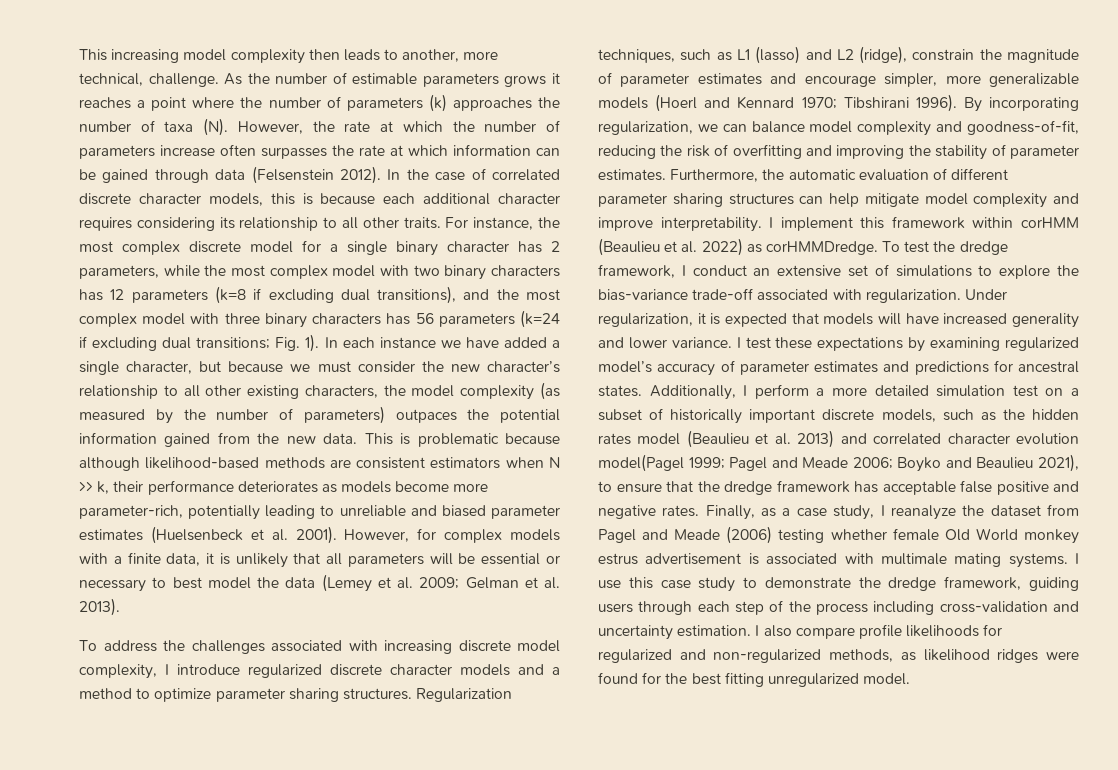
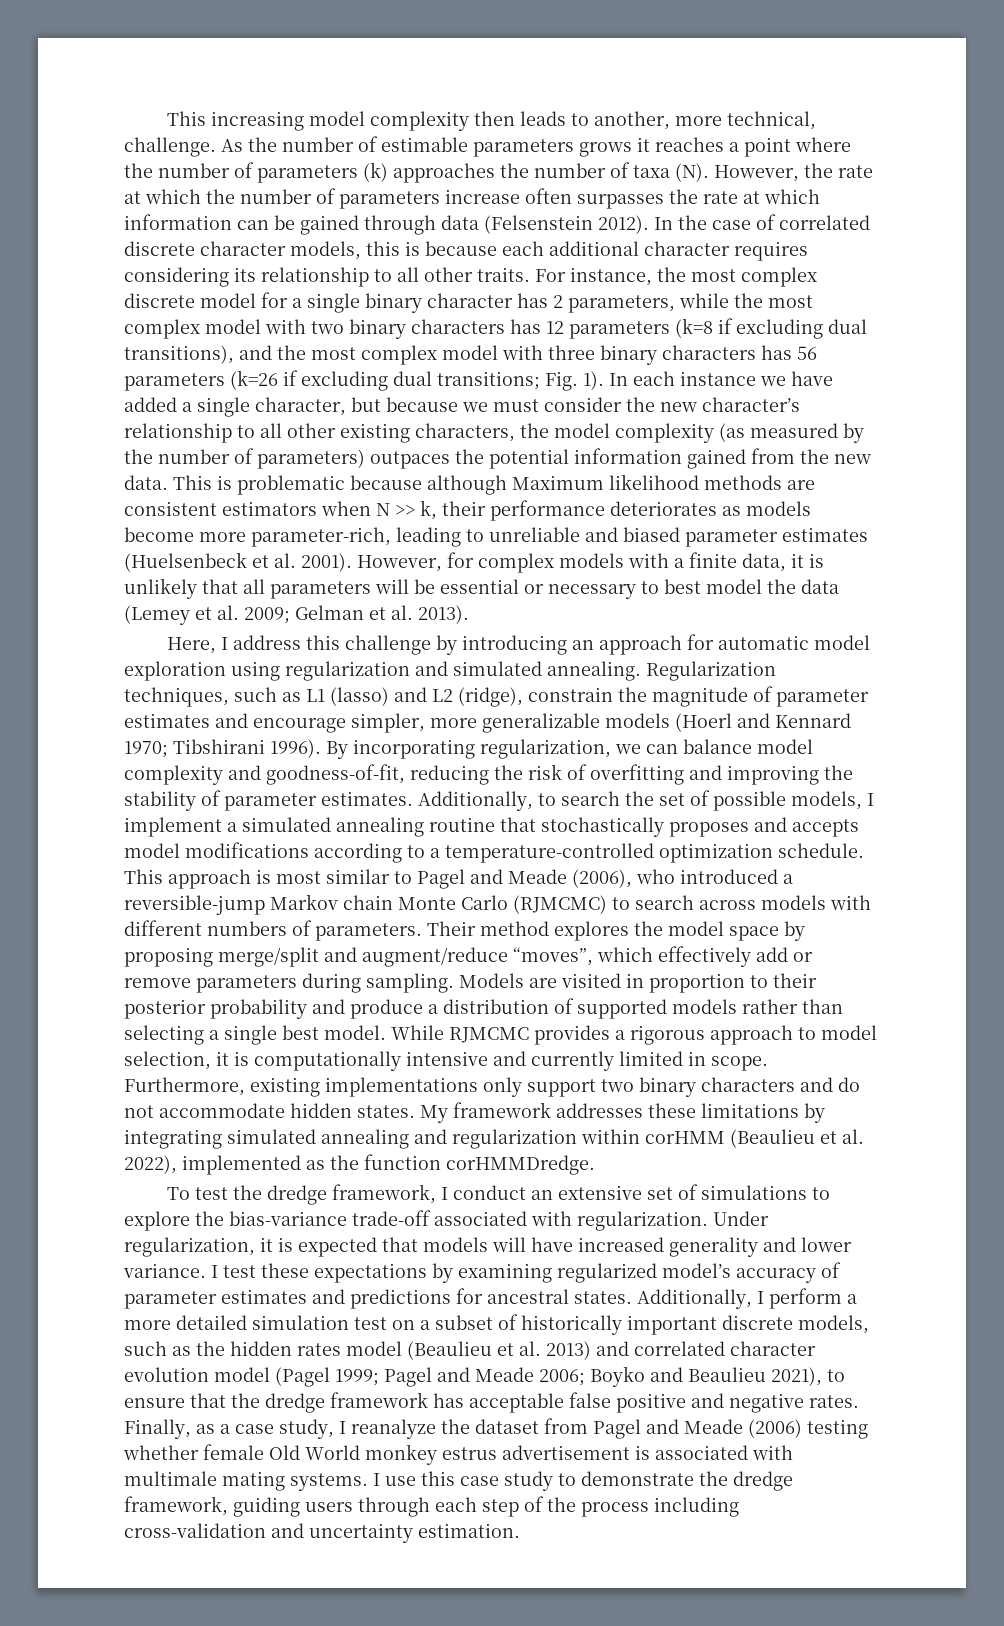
- For instance, the most complex discrete model for a single binary character has 2 parameters, while the most complex model with two binary characters has 12 parameters (k=8 if excluding dual transitions), and the most complex model with three binary characters has 56 parameters (k=24 if excluding dual transitions; Fig. 1).
+ For instance, the most complex discrete model for a single binary character has 2 parameters, while the most complex model with two binary characters has 12 parameters (k=8 if excluding dual transitions), and the most complex model with three binary characters has 56 parameters (k=26 if excluding dual transitions; Fig. 1).
- This is problematic because although likelihood-based methods are consistent estimators when N >> k, their performance deteriorates as models become more parameter-rich, potentially leading to unreliable and biased parameter estimates (Huelsenbeck et al. 2001).
+ This is problematic because although Maximum likelihood methods are consistent estimators when N >> k, their performance deteriorates as models become more parameter-rich, leading to unreliable and biased parameter estimates (Huelsenbeck et al. 2001).
- To address the challenges associated with increasing discrete model complexity, I introduce regularized discrete character models and a method to optimize parameter sharing structures.
+ Here, I address this challenge by introducing an approach for automatic model exploration using regularization and simulated annealing.
- Furthermore, the automatic evaluation of different parameter sharing structures can help mitigate model complexity and improve interpretability. I implement this framework within corHMM (Beaulieu et al. 2022) as corHMMDredge. To test the dredge framework, I conduct an extensive set of simulations to explore the bias-variance trade-off associated with regularization.
+ Additionally, to search the set of possible models, I implement a simulated annealing routine that stochastically proposes and accepts model modifications according to a temperature-controlled optimization schedule. This approach is most similar to Pagel and Meade (2006), who introduced a reversible-jump Markov chain Monte Carlo (RJMCMC) to search across models with different numbers of parameters. Their method explores the model space by proposing merge/split and augment/reduce “moves”, which effectively add or remove parameters during sampling. Models are visited in proportion to their posterior probability and produce a distribution of supported models rather than selecting a single best model. While RJMCMC provides a rigorous approach to model selection, it is computationally intensive and currently limited in scope. Furthermore, existing implementations only support two binary characters and do not accommodate hidden states. My framework addresses these limitations by integrating simulated annealing and regularization within corHMM (Beaulieu et al. 2022), implemented as the function corHMMDredge.
+ To test the dredge framework, I conduct an extensive set of simulations to explore the bias-variance trade-off associated with regularization.
- Additionally, I perform a more detailed simulation test on a subset of historically important discrete models, such as the hidden rates model (Beaulieu et al. 2013) and correlated character evolution model(Pagel 1999; Pagel and Meade 2006; Boyko and Beaulieu 2021), to ensure that the dredge framework has acceptable false positive and negative rates.
+ Additionally, I perform a more detailed simulation test on a subset of historically important discrete models, such as the hidden rates model (Beaulieu et al. 2013) and correlated character evolution model (Pagel 1999; Pagel and Meade 2006; Boyko and Beaulieu 2021), to ensure that the dredge framework has acceptable false positive and negative rates.
- I also compare profile likelihoods for regularized and non-regularized methods, as likelihood ridges were found for the best fitting unregularized model.

